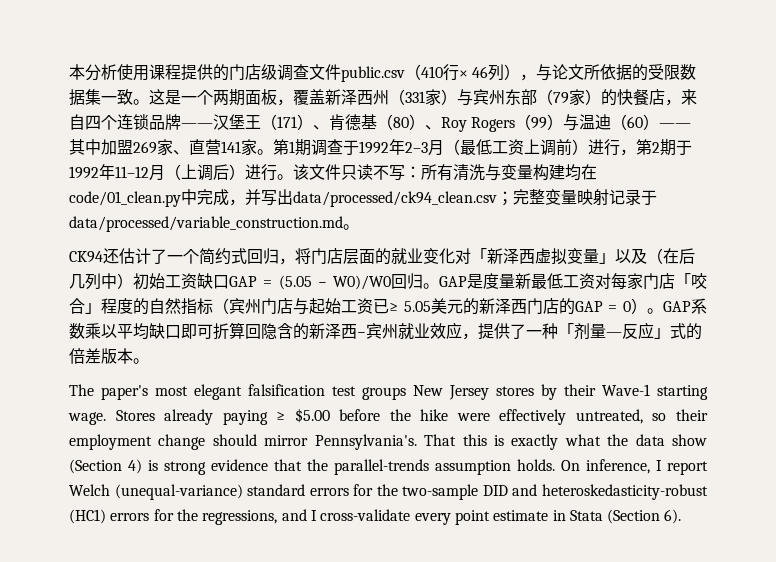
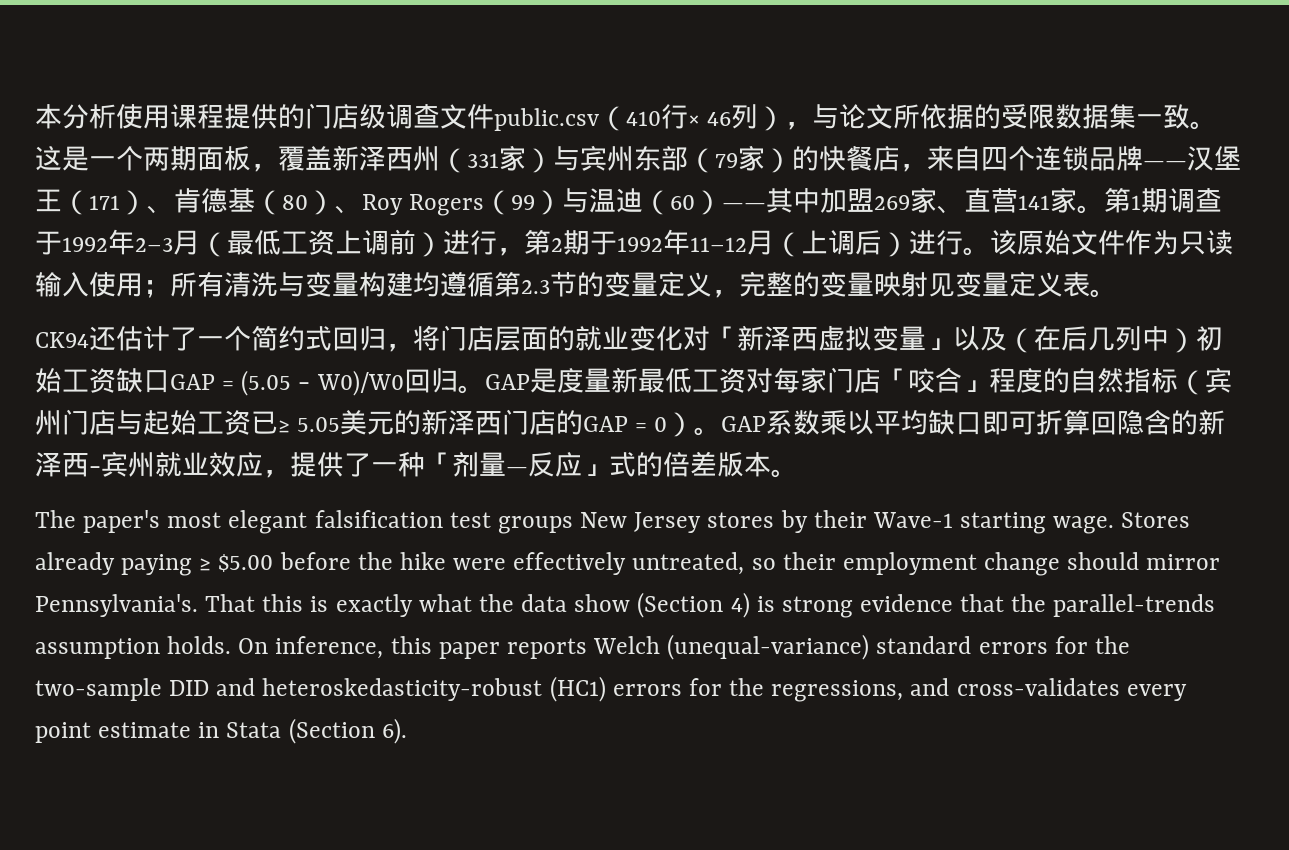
- 该文件只读不写：所有清洗与变量构建均在code/01_clean.py中完成，并写出data/processed/ck94_clean.csv；完整变量映射记录于data/processed/variable_construction.md。
+ 该原始文件作为只读输入使用；所有清洗与变量构建均遵循第2.3节的变量定义，完整的变量映射见变量定义表。
- On inference, I report Welch (unequal-variance) standard errors for the two-sample DID and heteroskedasticity-robust (HC1) errors for the regressions, and I cross-validate every point estimate in Stata (Section 6).
+ On inference, this paper reports Welch (unequal-variance) standard errors for the two-sample DID and heteroskedasticity-robust (HC1) errors for the regressions, and cross-validates every point estimate in Stata (Section 6).

